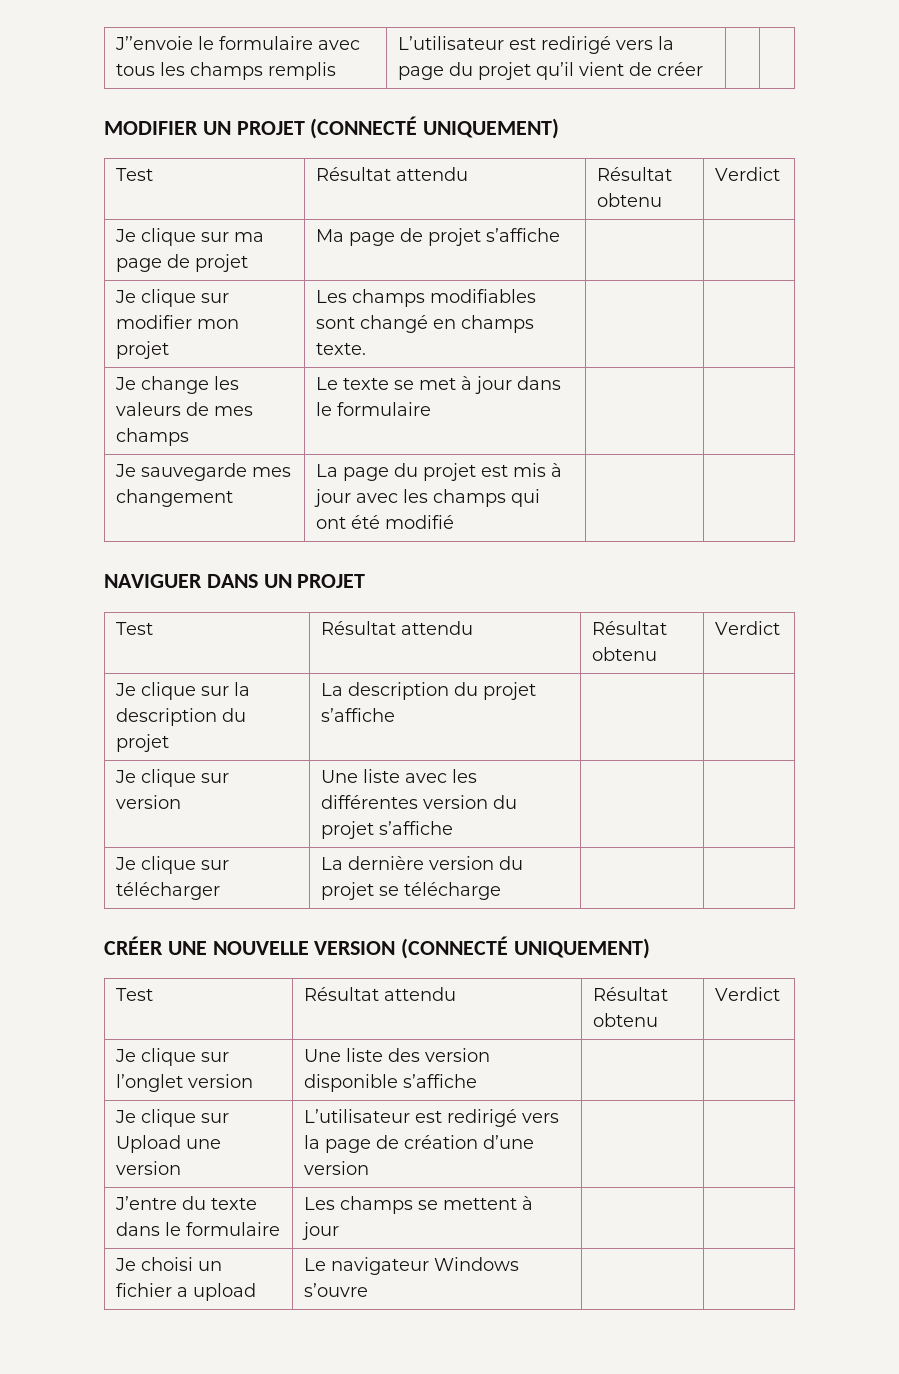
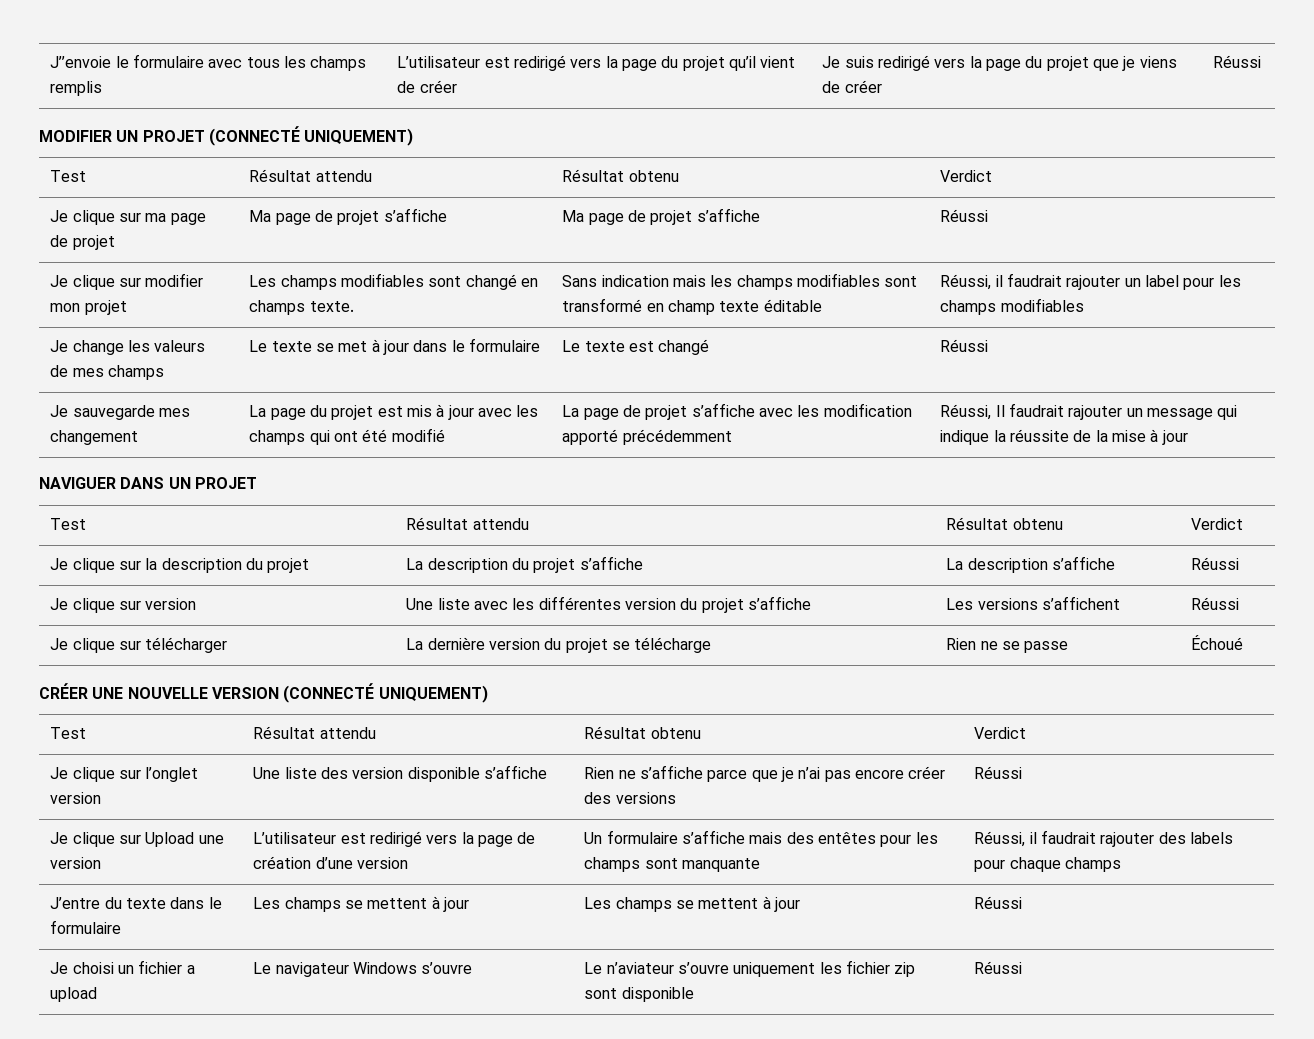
- J’’envoie le formulaire avec tous les champs remplis | L’utilisateur est redirigé vers la page du projet qu’il vient de créer | |
+ J’’envoie le formulaire avec tous les champs remplis | L’utilisateur est redirigé vers la page du projet qu’il vient de créer | Je suis redirigé vers la page du projet que je viens de créer | Réussi
- Je clique sur ma page de projet | Ma page de projet s’affiche | |
+ Je clique sur ma page de projet | Ma page de projet s’affiche | Ma page de projet s’affiche | Réussi
- Je clique sur modifier mon projet | Les champs modifiables sont changé en champs texte. | |
+ Je clique sur modifier mon projet | Les champs modifiables sont changé en champs texte. | Sans indication mais les champs modifiables sont transformé en champ texte éditable | Réussi, il faudrait rajouter un label pour les champs modifiables
- Je change les valeurs de mes champs | Le texte se met à jour dans le formulaire | |
+ Je change les valeurs de mes champs | Le texte se met à jour dans le formulaire | Le texte est changé | Réussi
+ La page de projet s’affiche avec les modification apporté précédemment | Réussi, Il faudrait rajouter un message qui indique la réussite de la mise à jour
- Je clique sur la description du projet | La description du projet s’affiche | |
+ Je clique sur la description du projet | La description du projet s’affiche | La description s’affiche | Réussi
- Je clique sur version | Une liste avec les différentes version du projet s’affiche | |
+ Je clique sur version | Une liste avec les différentes version du projet s’affiche | Les versions s’affichent | Réussi
- Je clique sur télécharger | La dernière version du projet se télécharge | |
+ Je clique sur télécharger | La dernière version du projet se télécharge | Rien ne se passe | Échoué
- Je clique sur l’onglet version | Une liste des version disponible s’affiche | |
+ Je clique sur l’onglet version | Une liste des version disponible s’affiche | Rien ne s’affiche parce que je n’ai pas encore créer des versions | Réussi
- Je clique sur Upload une version | L’utilisateur est redirigé vers la page de création d’une version | |
+ Je clique sur Upload une version | L’utilisateur est redirigé vers la page de création d’une version | Un formulaire s’affiche mais des entêtes pour les champs sont manquante | Réussi, il faudrait rajouter des labels pour chaque champs
- J’entre du texte dans le formulaire | Les champs se mettent à jour | |
+ J’entre du texte dans le formulaire | Les champs se mettent à jour | Les champs se mettent à jour | Réussi
- Je choisi un fichier a upload | Le navigateur Windows s’ouvre | |
+ Je choisi un fichier a upload | Le navigateur Windows s’ouvre | Le n’aviateur s’ouvre uniquement les fichier zip sont disponible | Réussi

